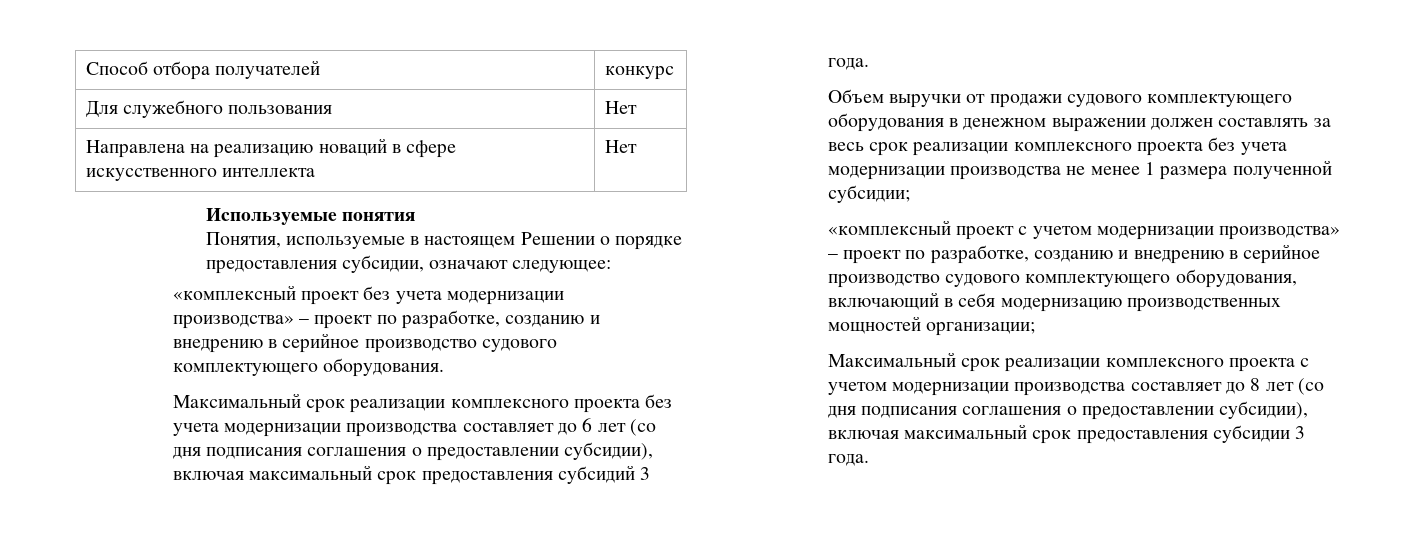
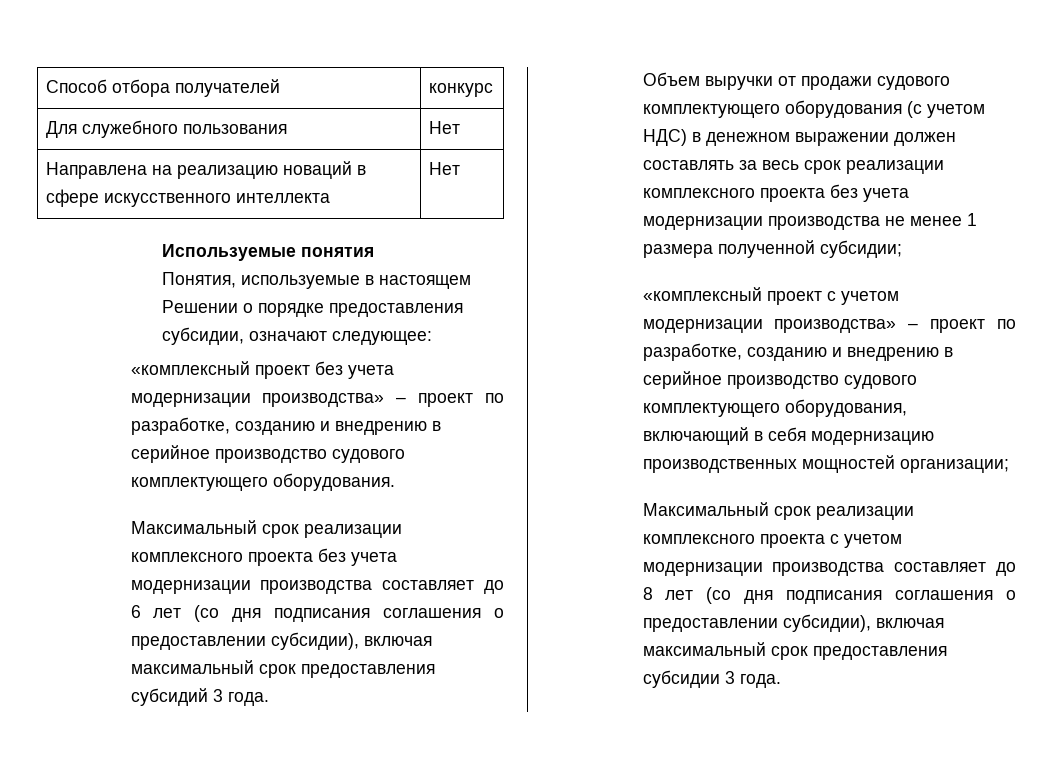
- Объем выручки от продажи судового комплектующего оборудования в денежном выражении должен составлять за весь срок реализации комплексного проекта без учета модернизации производства не менее 1 размера полученной субсидии;
+ Объем выручки от продажи судового комплектующего оборудования (с учетом НДС) в денежном выражении должен составлять за весь срок реализации комплексного проекта без учета модернизации производства не менее 1 размера полученной субсидии;

